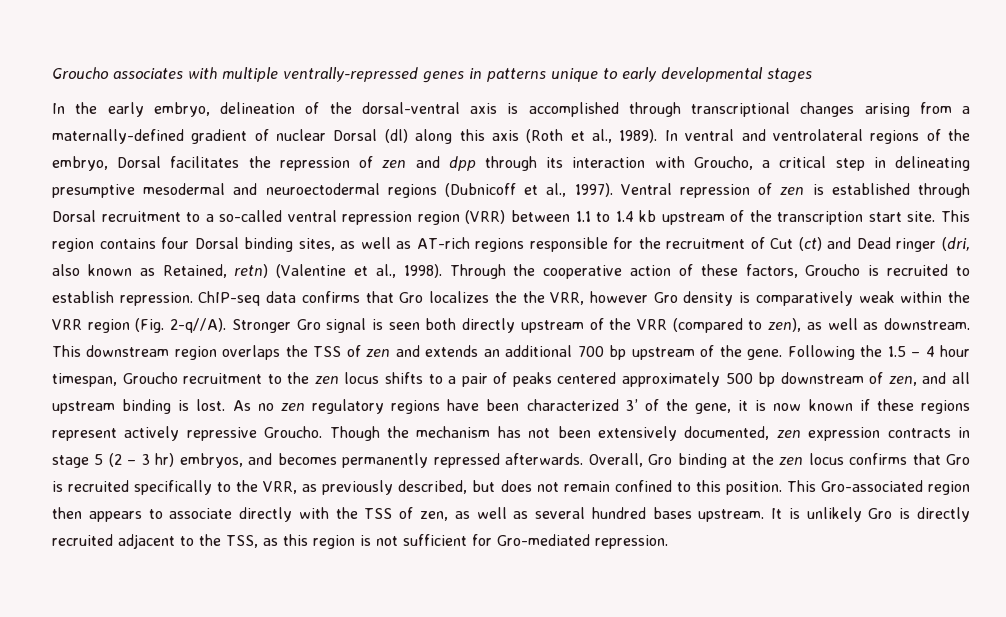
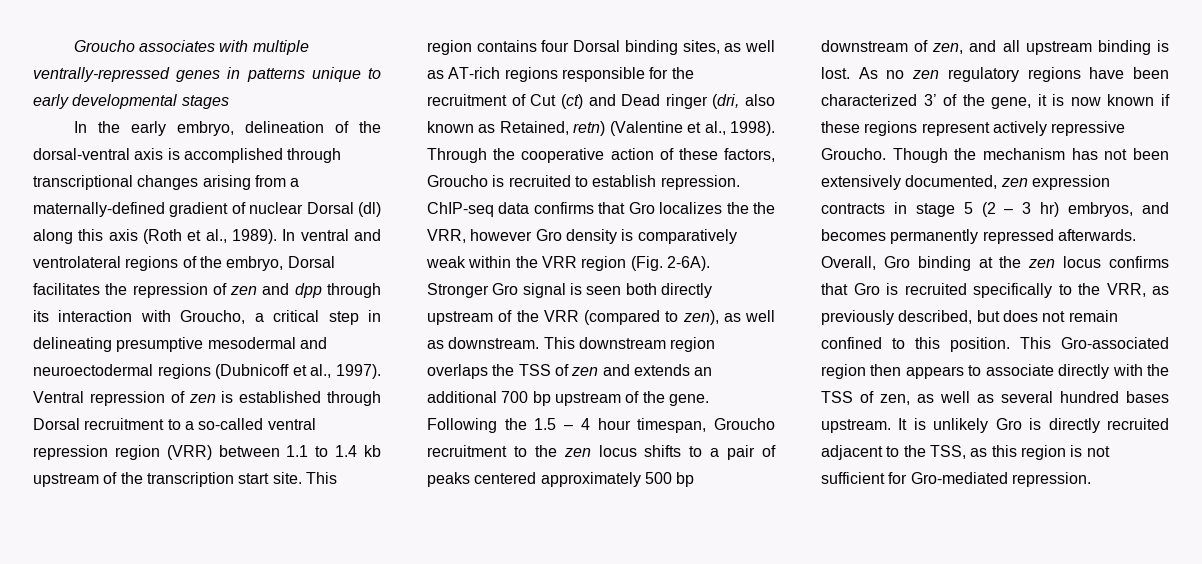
- ChIP-seq data confirms that Gro localizes the the VRR, however Gro density is comparatively weak within the VRR region (Fig. 2-q//A).
+ ChIP-seq data confirms that Gro localizes the the VRR, however Gro density is comparatively weak within the VRR region (Fig. 2-6A).

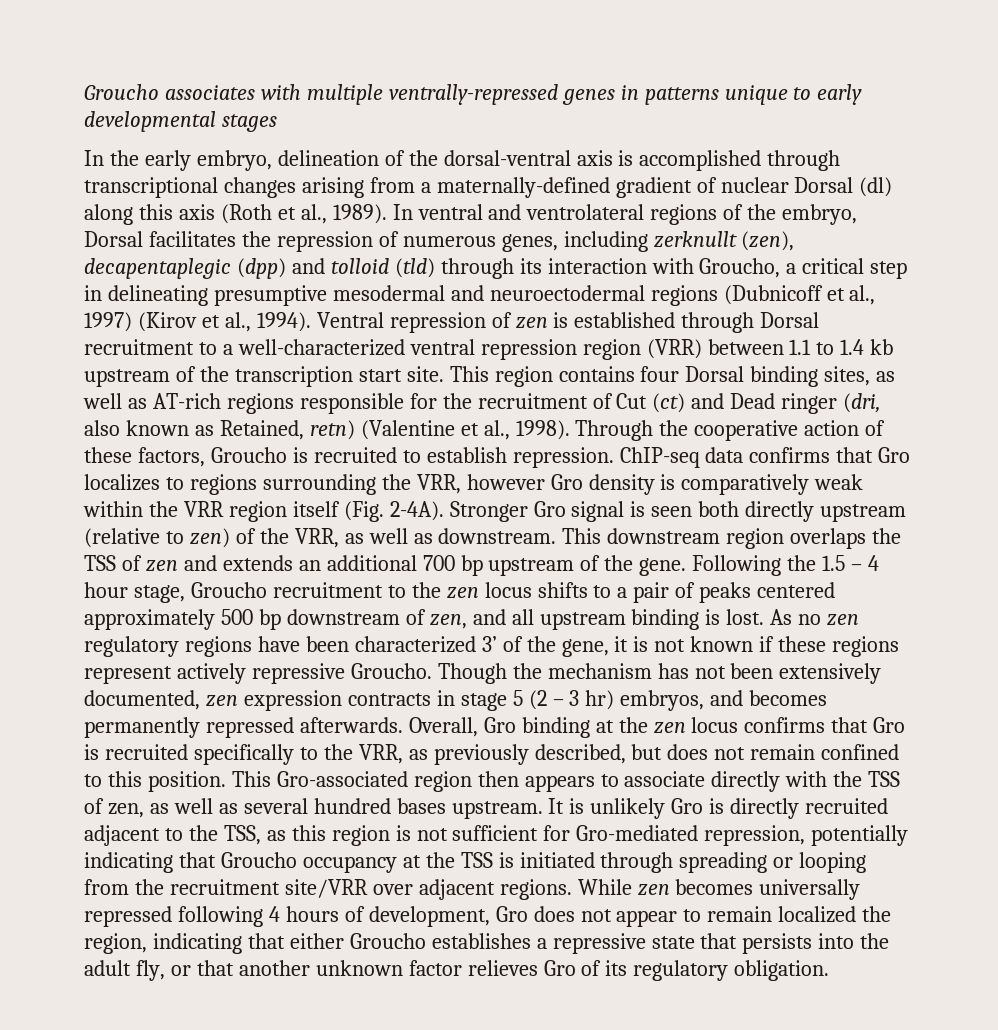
- In ventral and ventrolateral regions of the embryo, Dorsal facilitates the repression of zen and dpp through its interaction with Groucho, a critical step in delineating presumptive mesodermal and neuroectodermal regions (Dubnicoff et al., 1997).
+ In ventral and ventrolateral regions of the embryo, Dorsal facilitates the repression of numerous genes, including zerknullt (zen), decapentaplegic (dpp) and tolloid (tld) through its interaction with Groucho, a critical step in delineating presumptive mesodermal and neuroectodermal regions (Dubnicoff et al., 1997) (Kirov et al., 1994).
- Ventral repression of zen is established through Dorsal recruitment to a so-called ventral repression region (VRR) between 1.1 to 1.4 kb upstream of the transcription start site.
+ Ventral repression of zen is established through Dorsal recruitment to a well-characterized ventral repression region (VRR) between 1.1 to 1.4 kb upstream of the transcription start site.
- ChIP-seq data confirms that Gro localizes the the VRR, however Gro density is comparatively weak within the VRR region (Fig. 2-6A).
+ ChIP-seq data confirms that Gro localizes to regions surrounding the VRR, however Gro density is comparatively weak within the VRR region itself (Fig. 2-4A).
- Stronger Gro signal is seen both directly upstream of the VRR (compared to zen), as well as downstream.
+ Stronger Gro signal is seen both directly upstream (relative to zen) of the VRR, as well as downstream.
- Following the 1.5 – 4 hour timespan, Groucho recruitment to the zen locus shifts to a pair of peaks centered approximately 500 bp downstream of zen, and all upstream binding is lost.
+ Following the 1.5 – 4 hour stage, Groucho recruitment to the zen locus shifts to a pair of peaks centered approximately 500 bp downstream of zen, and all upstream binding is lost.
- As no zen regulatory regions have been characterized 3’ of the gene, it is now known if these regions represent actively repressive Groucho.
+ As no zen regulatory regions have been characterized 3’ of the gene, it is not known if these regions represent actively repressive Groucho.
- It is unlikely Gro is directly recruited adjacent to the TSS, as this region is not sufficient for Gro-mediated repression.
+ It is unlikely Gro is directly recruited adjacent to the TSS, as this region is not sufficient for Gro-mediated repression, potentially indicating that Groucho occupancy at the TSS is initiated through spreading or looping from the recruitment site/VRR over adjacent regions. While zen becomes universally repressed following 4 hours of development, Gro does not appear to remain localized the region, indicating that either Groucho establishes a repressive state that persists into the adult fly, or that another unknown factor relieves Gro of its regulatory obligation.

